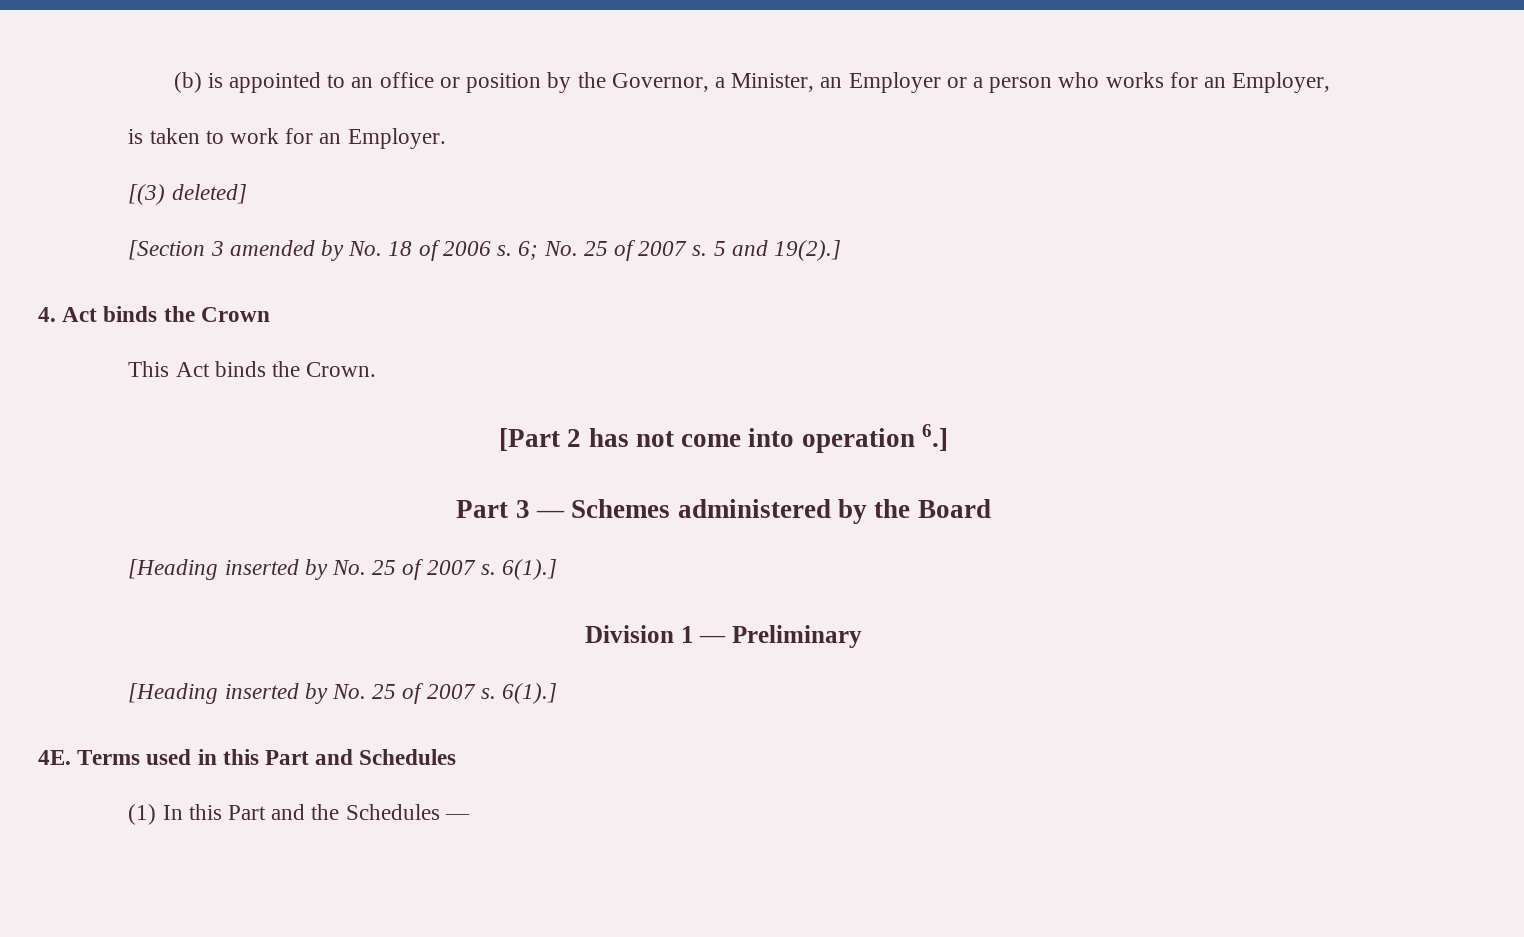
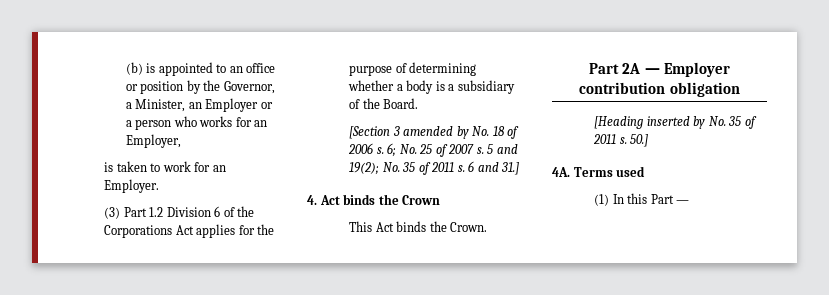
- [(3) deleted]
+ (3) Part 1.2 Division 6 of the Corporations Act applies for the purpose of determining whether a body is a subsidiary of the Board.
- 5 and 19(2).]
+ 5 and 19(2); No. 35 of 2011 s. 6 and 31.]
- [Part 2 has not come into operation 6.]
- Part 3 — Schemes administered by the Board
- [Heading inserted by No. 25 of 2007 s. 6(1).]
- Division 1 — Preliminary
- [Heading inserted by No. 25 of 2007 s. 6(1).]
- 4E. Terms used in this Part and Schedules
+ Part 2A — Employer contribution obligation
+ [Heading inserted by No. 35 of 2011 s. 50.]
+ 4A. Terms used
- (1) In this Part and the Schedules —
+ (1) In this Part —

